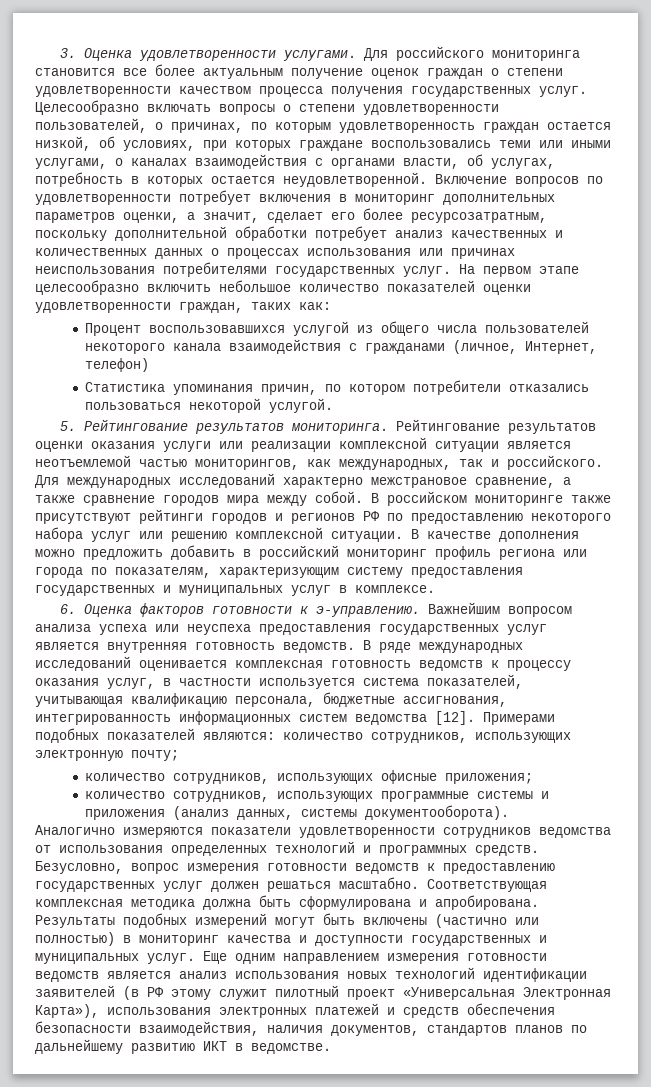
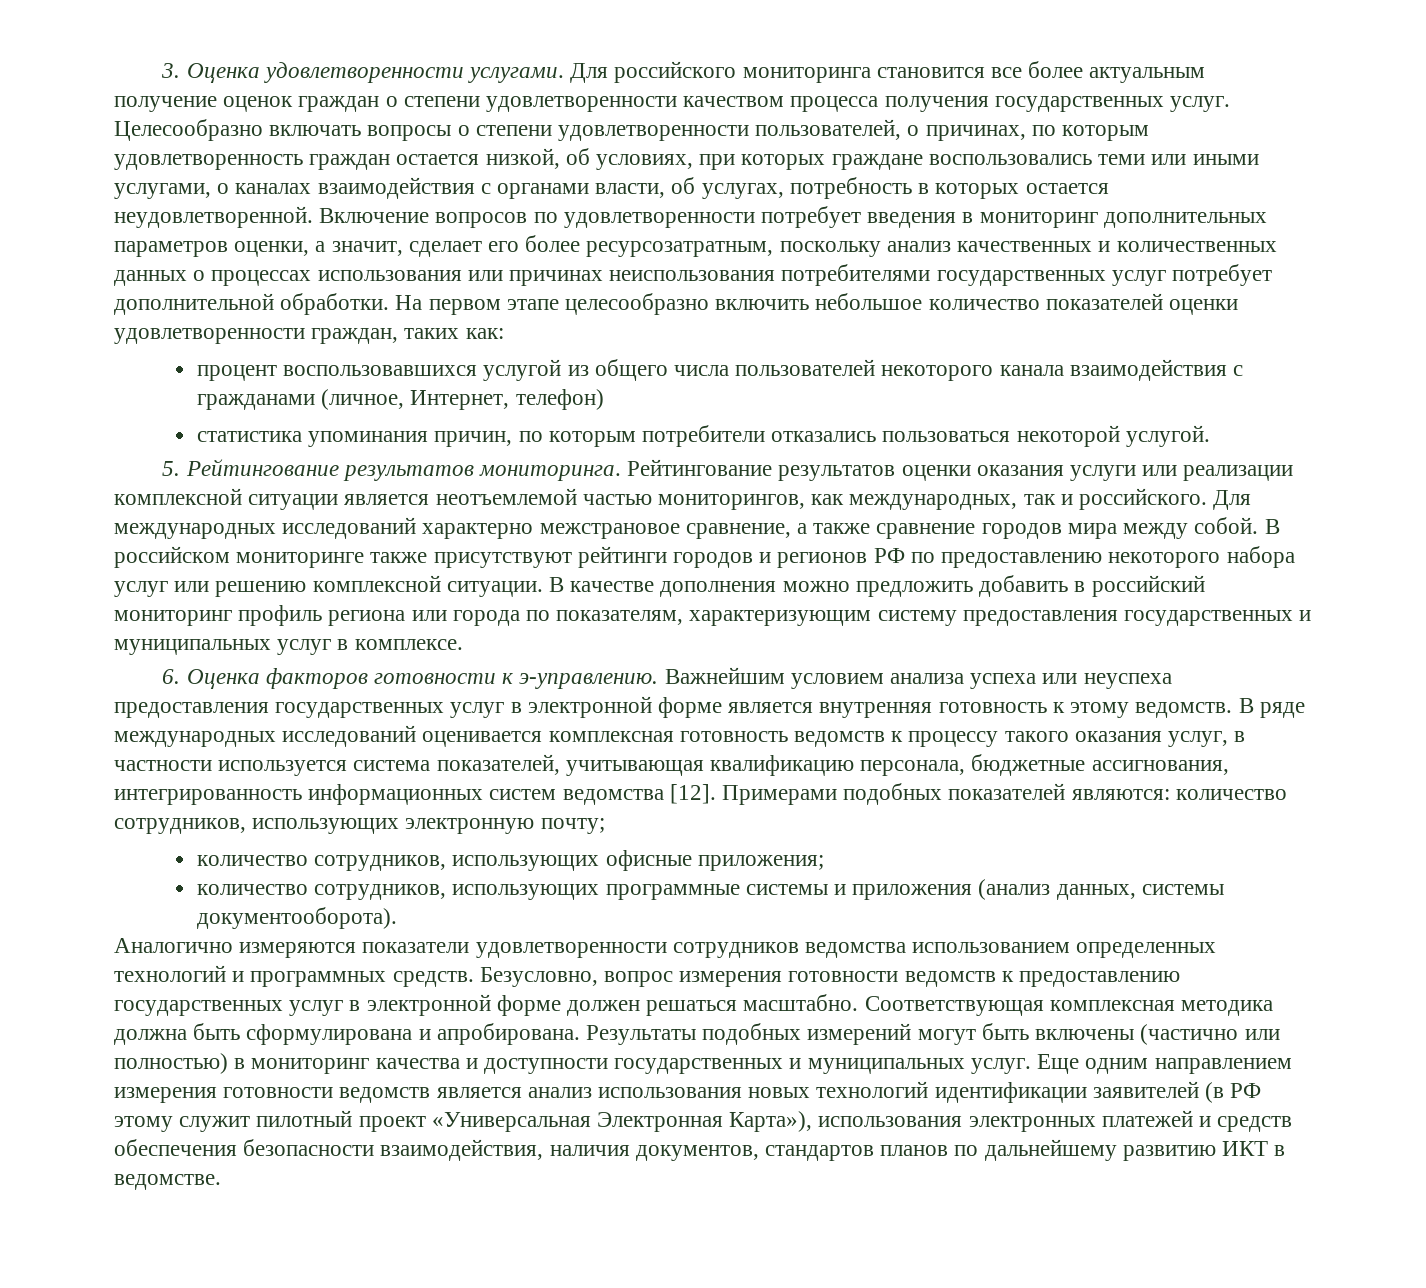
- Включение вопросов по удовлетворенности потребует включения в мониторинг дополнительных параметров оценки, а значит, сделает его более ресурсозатратным, поскольку дополнительной обработки потребует анализ качественных и количественных данных о процессах использования или причинах неиспользования потребителями государственных услуг.
+ Включение вопросов по удовлетворенности потребует введения в мониторинг дополнительных параметров оценки, а значит, сделает его более ресурсозатратным, поскольку анализ качественных и количественных данных о процессах использования или причинах неиспользования потребителями государственных услуг потребует дополнительной обработки.
- Процент воспользовавшихся услугой из общего числа пользователей некоторого канала взаимодействия с гражданами (личное, Интернет, телефон)
+ процент воспользовавшихся услугой из общего числа пользователей некоторого канала взаимодействия с гражданами (личное, Интернет, телефон)
- Статистика упоминания причин, по котором потребители отказались пользоваться некоторой услугой.
+ статистика упоминания причин, по которым потребители отказались пользоваться некоторой услугой.
- Важнейшим вопросом анализа успеха или неуспеха предоставления государственных услуг является внутренняя готовность ведомств.
+ Важнейшим условием анализа успеха или неуспеха предоставления государственных услуг в электронной форме является внутренняя готовность к этому ведомств.
- В ряде международных исследований оценивается комплексная готовность ведомств к процессу оказания услуг, в частности используется система показателей, учитывающая квалификацию персонала, бюджетные ассигнования, интегрированность информационных систем ведомства [12].
+ В ряде международных исследований оценивается комплексная готовность ведомств к процессу такого оказания услуг, в частности используется система показателей, учитывающая квалификацию персонала, бюджетные ассигнования, интегрированность информационных систем ведомства [12].
- Аналогично измеряются показатели удовлетворенности сотрудников ведомства от использования определенных технологий и программных средств.
+ Аналогично измеряются показатели удовлетворенности сотрудников ведомства использованием определенных технологий и программных средств.
- Безусловно, вопрос измерения готовности ведомств к предоставлению государственных услуг должен решаться масштабно.
+ Безусловно, вопрос измерения готовности ведомств к предоставлению государственных услуг в электронной форме должен решаться масштабно.

